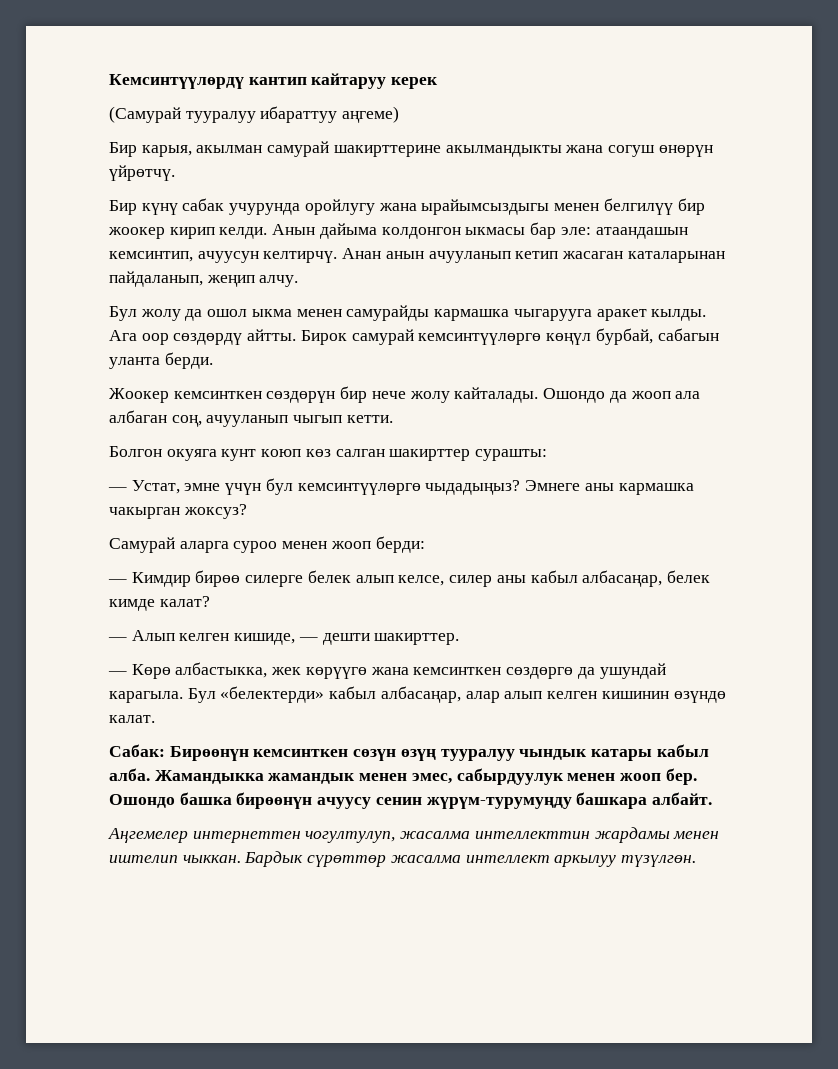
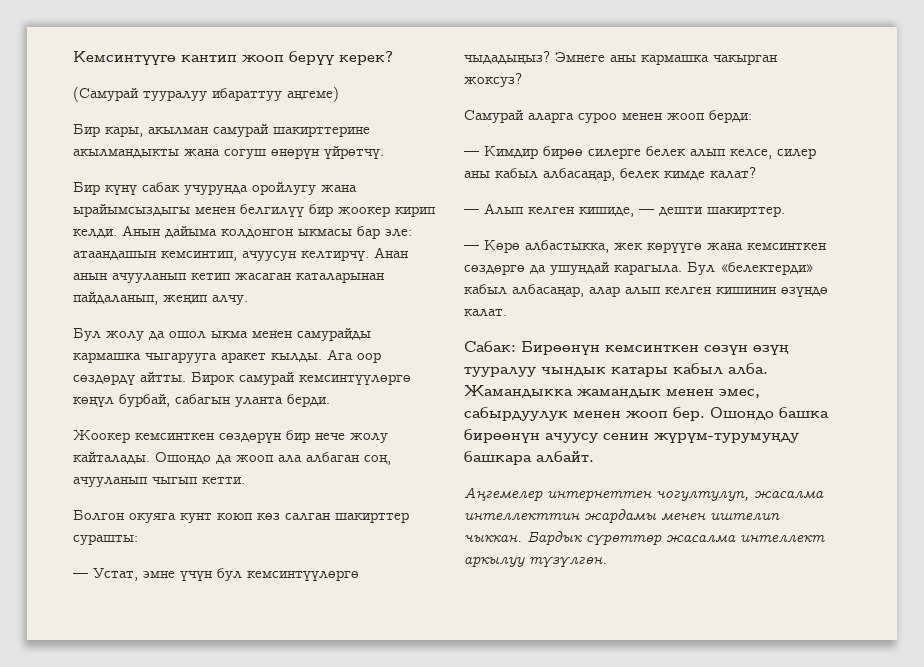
- Кемсинтүүлөрдү кантип кайтаруу керек
+ Кемсинтүүгө кантип жооп берүү керек?
- Бир карыя, акылман самурай шакирттерине акылмандыкты жана согуш өнөрүн үйрөтчү.
+ Бир кары, акылман самурай шакирттерине акылмандыкты жана согуш өнөрүн үйрөтчү.

